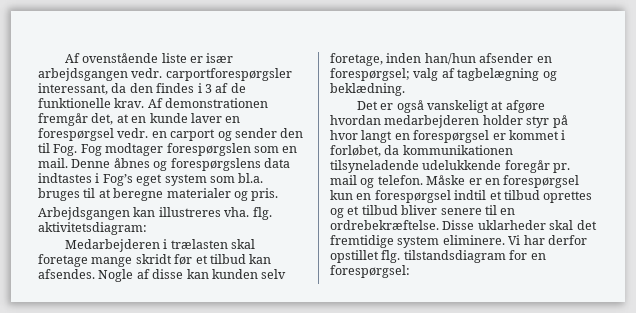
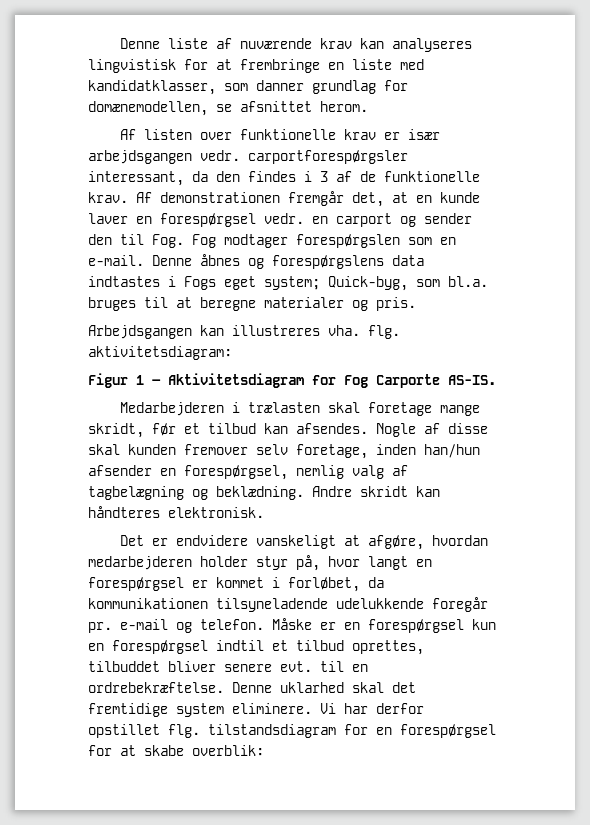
- Af ovenstående liste er især arbejdsgangen vedr. carportforespørgsler interessant, da den findes i 3 af de funktionelle krav.
+ Denne liste af nuværende krav kan analyseres lingvistisk for at frembringe en liste med kandidatklasser, som danner grundlag for domænemodellen, se afsnittet herom.
+ Af listen over funktionelle krav er især arbejdsgangen vedr. carportforespørgsler interessant, da den findes i 3 af de funktionelle krav.
- Af demonstrationen fremgår det, at en kunde laver en forespørgsel vedr. en carport og sender den til Fog. Fog modtager forespørgslen som en mail.
+ Af demonstrationen fremgår det, at en kunde laver en forespørgsel vedr. en carport og sender den til Fog. Fog modtager forespørgslen som en e-mail.
- Denne åbnes og forespørgslens data indtastes i Fog’s eget system som bl.a. bruges til at beregne materialer og pris.
+ Denne åbnes og forespørgslens data indtastes i Fogs eget system; Quick-byg, som bl.a. bruges til at beregne materialer og pris.
+ Figur 1 – Aktivitetsdiagram for Fog Carporte AS-IS.
- Medarbejderen i trælasten skal foretage mange skridt før et tilbud kan afsendes.
+ Medarbejderen i trælasten skal foretage mange skridt, før et tilbud kan afsendes.
- Nogle af disse kan kunden selv foretage, inden han/hun afsender en forespørgsel; valg af tagbelægning og beklædning.
+ Nogle af disse skal kunden fremover selv foretage, inden han/hun afsender en forespørgsel, nemlig valg af tagbelægning og beklædning. Andre skridt kan håndteres elektronisk.
- Det er også vanskeligt at afgøre hvordan medarbejderen holder styr på hvor langt en forespørgsel er kommet i forløbet, da kommunikationen tilsyneladende udelukkende foregår pr. mail og telefon.
+ Det er endvidere vanskeligt at afgøre, hvordan medarbejderen holder styr på, hvor langt en forespørgsel er kommet i forløbet, da kommunikationen tilsyneladende udelukkende foregår pr. e-mail og telefon.
- Måske er en forespørgsel kun en forespørgsel indtil et tilbud oprettes og et tilbud bliver senere til en ordrebekræftelse.
+ Måske er en forespørgsel kun en forespørgsel indtil et tilbud oprettes, tilbuddet bliver senere evt. til en ordrebekræftelse.
- Disse uklarheder skal det fremtidige system eliminere.
+ Denne uklarhed skal det fremtidige system eliminere.
- Vi har derfor opstillet flg. tilstandsdiagram for en forespørgsel:
+ Vi har derfor opstillet flg. tilstandsdiagram for en forespørgsel for at skabe overblik:

